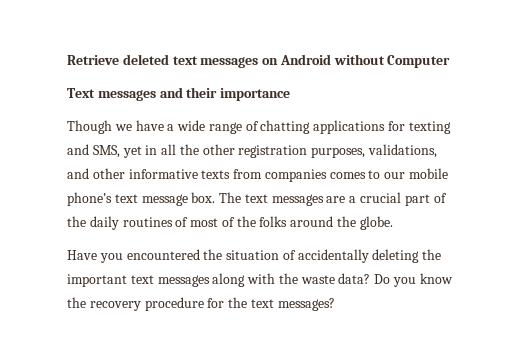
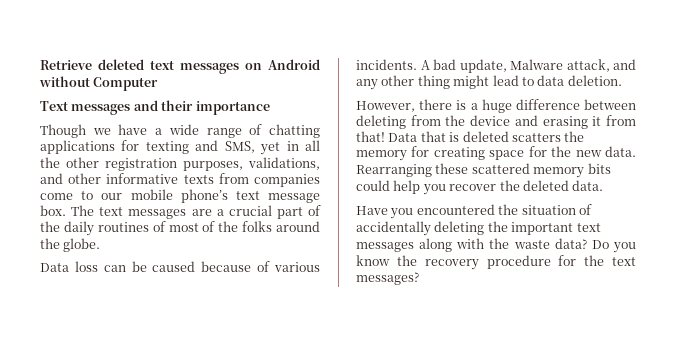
- Though we have a wide range of chatting applications for texting and SMS, yet in all the other registration purposes, validations, and other informative texts from companies comes to our mobile phone’s text message box.
+ Though we have a wide range of chatting applications for texting and SMS, yet in all the other registration purposes, validations, and other informative texts from companies come to our mobile phone’s text message box.
+ Data loss can be caused because of various incidents. A bad update, Malware attack, and any other thing might lead to data deletion.
+ However, there is a huge difference between deleting from the device and erasing it from that! Data that is deleted scatters the memory for creating space for the new data. Rearranging these scattered memory bits could help you recover the deleted data.

